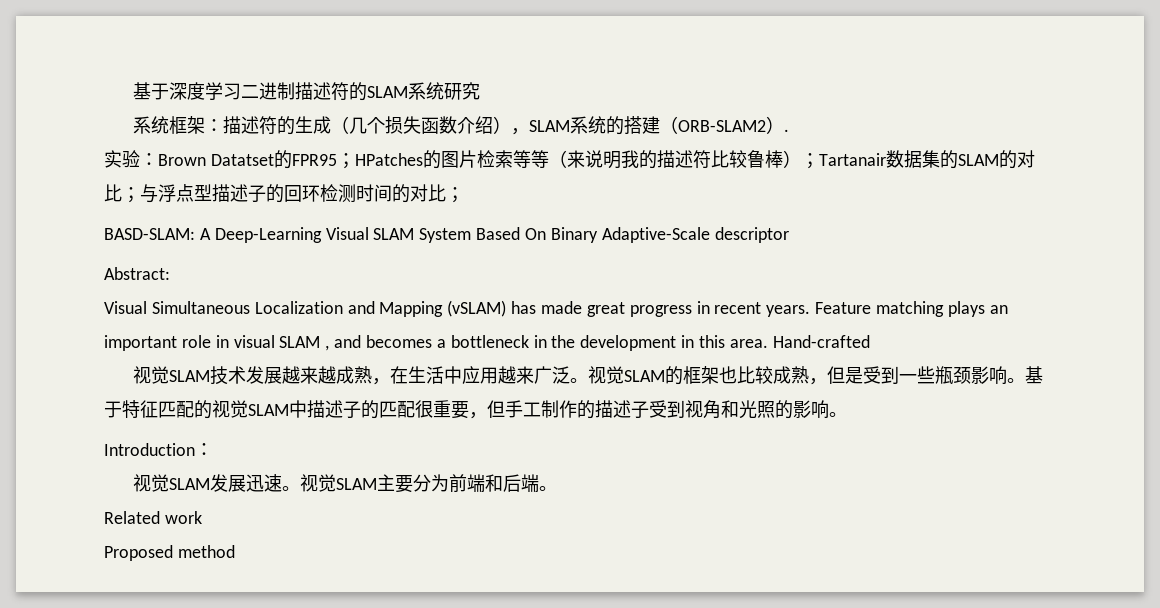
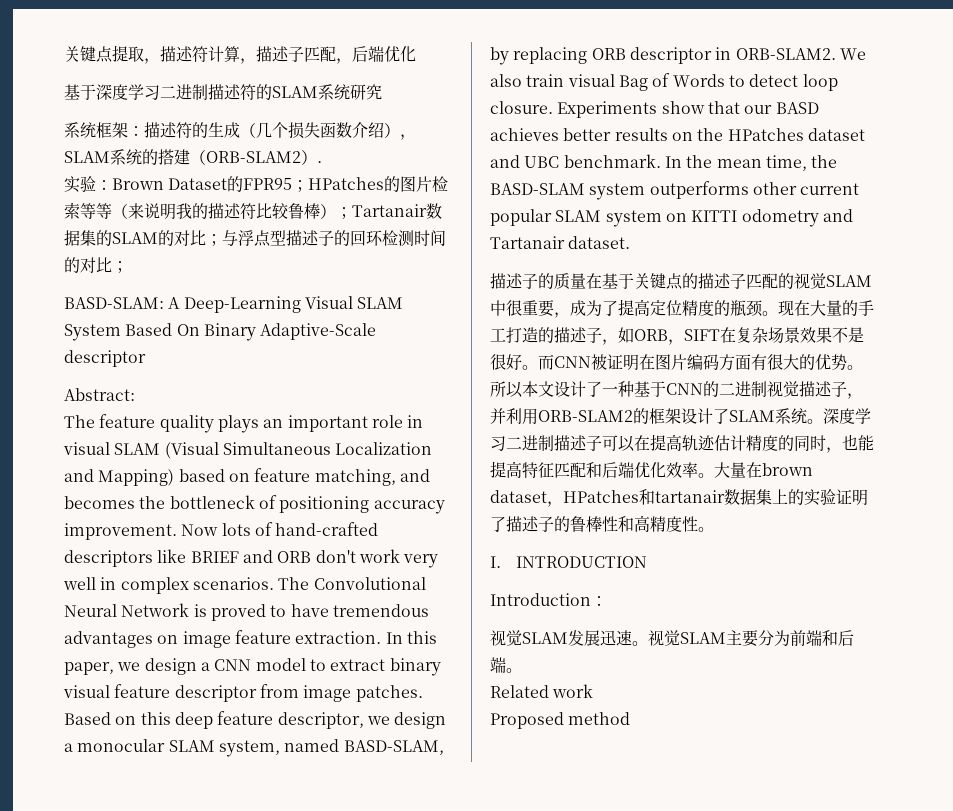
+ 关键点提取，描述符计算，描述子匹配，后端优化
- 实验：Brown Datatset的FPR95；HPatches的图片检索等等（来说明我的描述符比较鲁棒）；Tartanair数据集的SLAM的对比；与浮点型描述子的回环检测时间的对比；
+ 实验：Brown Dataset的FPR95；HPatches的图片检索等等（来说明我的描述符比较鲁棒）；Tartanair数据集的SLAM的对比；与浮点型描述子的回环检测时间的对比；
- Visual Simultaneous Localization and Mapping (vSLAM) has made great progress in recent years. Feature matching plays an important role in visual SLAM , and becomes a bottleneck in the development in this area. Hand-crafted
- 视觉SLAM技术发展越来越成熟，在生活中应用越来广泛。视觉SLAM的框架也比较成熟，但是受到一些瓶颈影响。基于特征匹配的视觉SLAM中描述子的匹配很重要，但手工制作的描述子受到视角和光照的影响。
+ The feature quality plays an important role in visual SLAM (Visual Simultaneous Localization and Mapping) based on feature matching, and becomes the bottleneck of positioning accuracy improvement. Now lots of hand-crafted descriptors like BRIEF and ORB don't work very well in complex scenarios. The Convolutional Neural Network is proved to have tremendous advantages on image feature extraction. In this paper, we design a CNN model to extract binary visual feature descriptor from image patches. Based on this deep feature descriptor, we design a monocular SLAM system, named BASD-SLAM, by replacing ORB descriptor in ORB-SLAM2. We also train visual Bag of Words to detect loop closure. Experiments show that our BASD achieves better results on the HPatches dataset and UBC benchmark. In the mean time, the BASD-SLAM system outperforms other current popular SLAM system on KITTI odometry and Tartanair dataset.
+ 描述子的质量在基于关键点的描述子匹配的视觉SLAM中很重要，成为了提高定位精度的瓶颈。现在大量的手工打造的描述子，如ORB，SIFT在复杂场景效果不是很好。而CNN被证明在图片编码方面有很大的优势。所以本文设计了一种基于CNN的二进制视觉描述子，并利用ORB-SLAM2的框架设计了SLAM系统。深度学习二进制描述子可以在提高轨迹估计精度的同时，也能提高特征匹配和后端优化效率。大量在brown dataset，HPatches和tartanair数据集上的实验证明了描述子的鲁棒性和高精度性。
+ I. INTRODUCTION

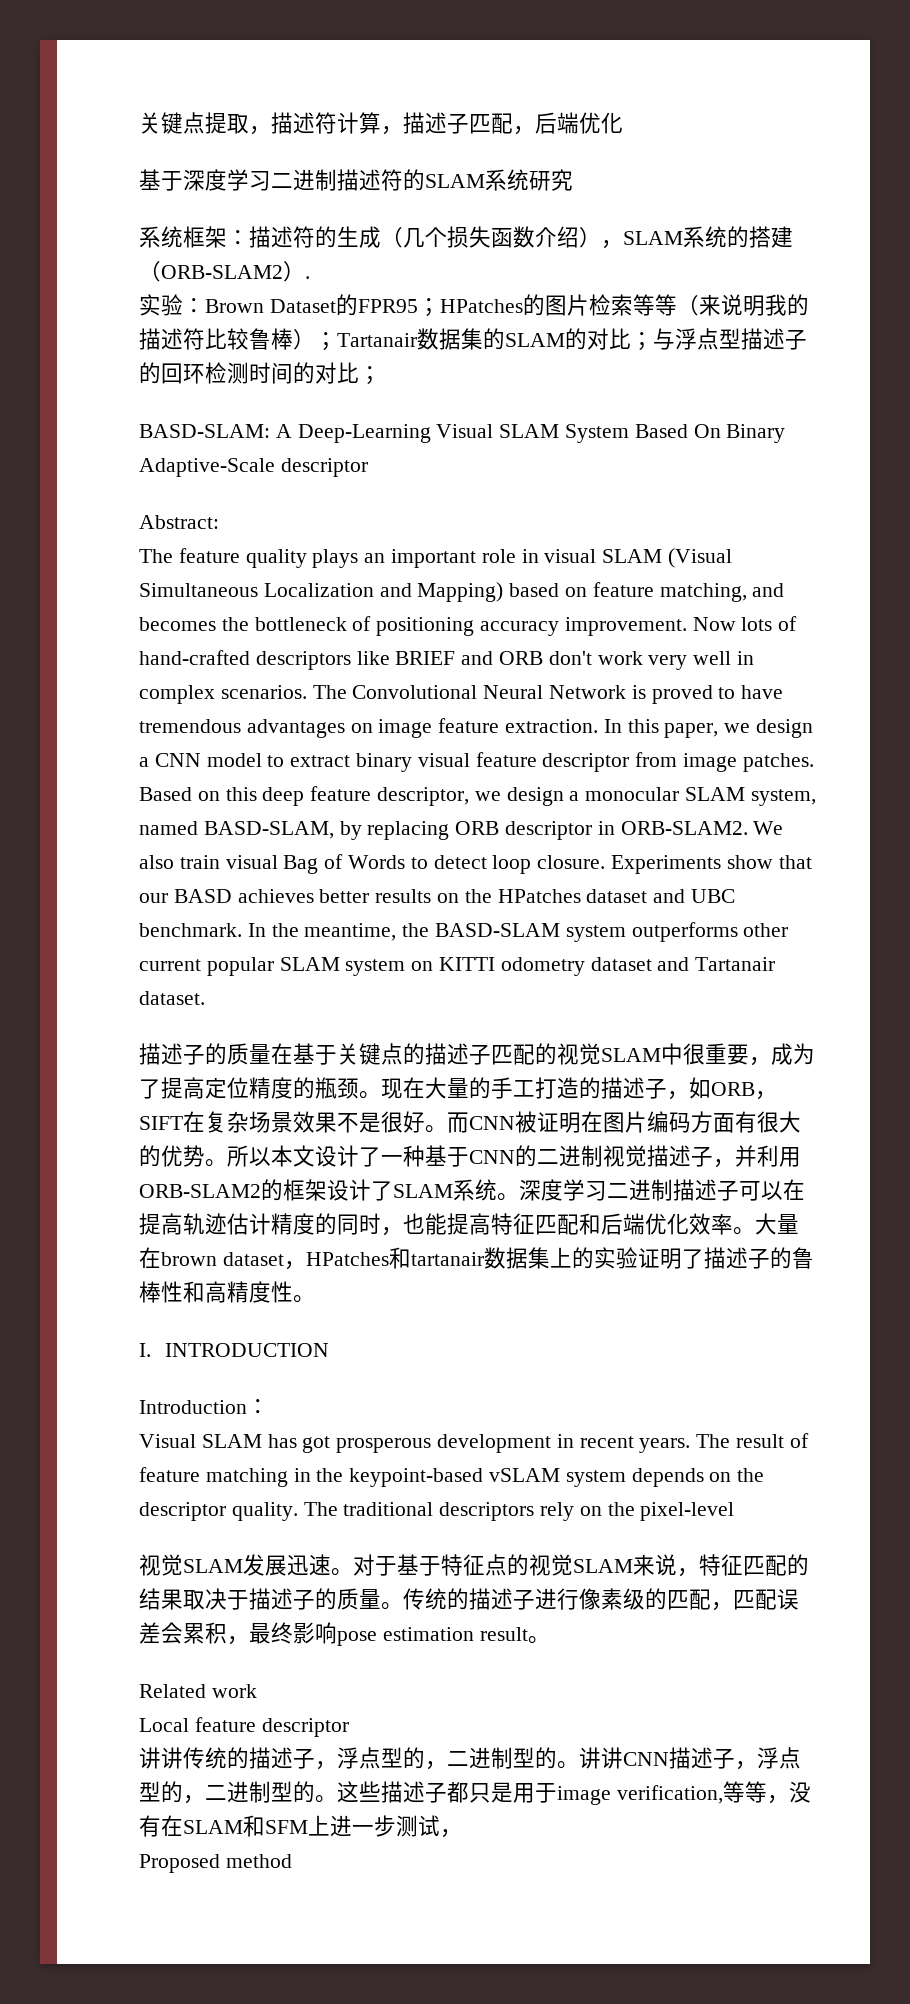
- In the mean time, the BASD-SLAM system outperforms other current popular SLAM system on KITTI odometry and Tartanair dataset.
+ In the meantime, the BASD-SLAM system outperforms other current popular SLAM system on KITTI odometry dataset and Tartanair dataset.
+ Visual SLAM has got prosperous development in recent years. The result of feature matching in the keypoint-based vSLAM system depends on the descriptor quality. The traditional descriptors rely on the pixel-level
- 视觉SLAM主要分为前端和后端。
+ 对于基于特征点的视觉SLAM来说，特征匹配的结果取决于描述子的质量。传统的描述子进行像素级的匹配，匹配误差会累积，最终影响pose estimation result。
  Related work
+ Local feature descriptor
+ 讲讲传统的描述子，浮点型的，二进制型的。讲讲CNN描述子，浮点型的，二进制型的。这些描述子都只是用于image verification,等等，没有在SLAM和SFM上进一步测试，

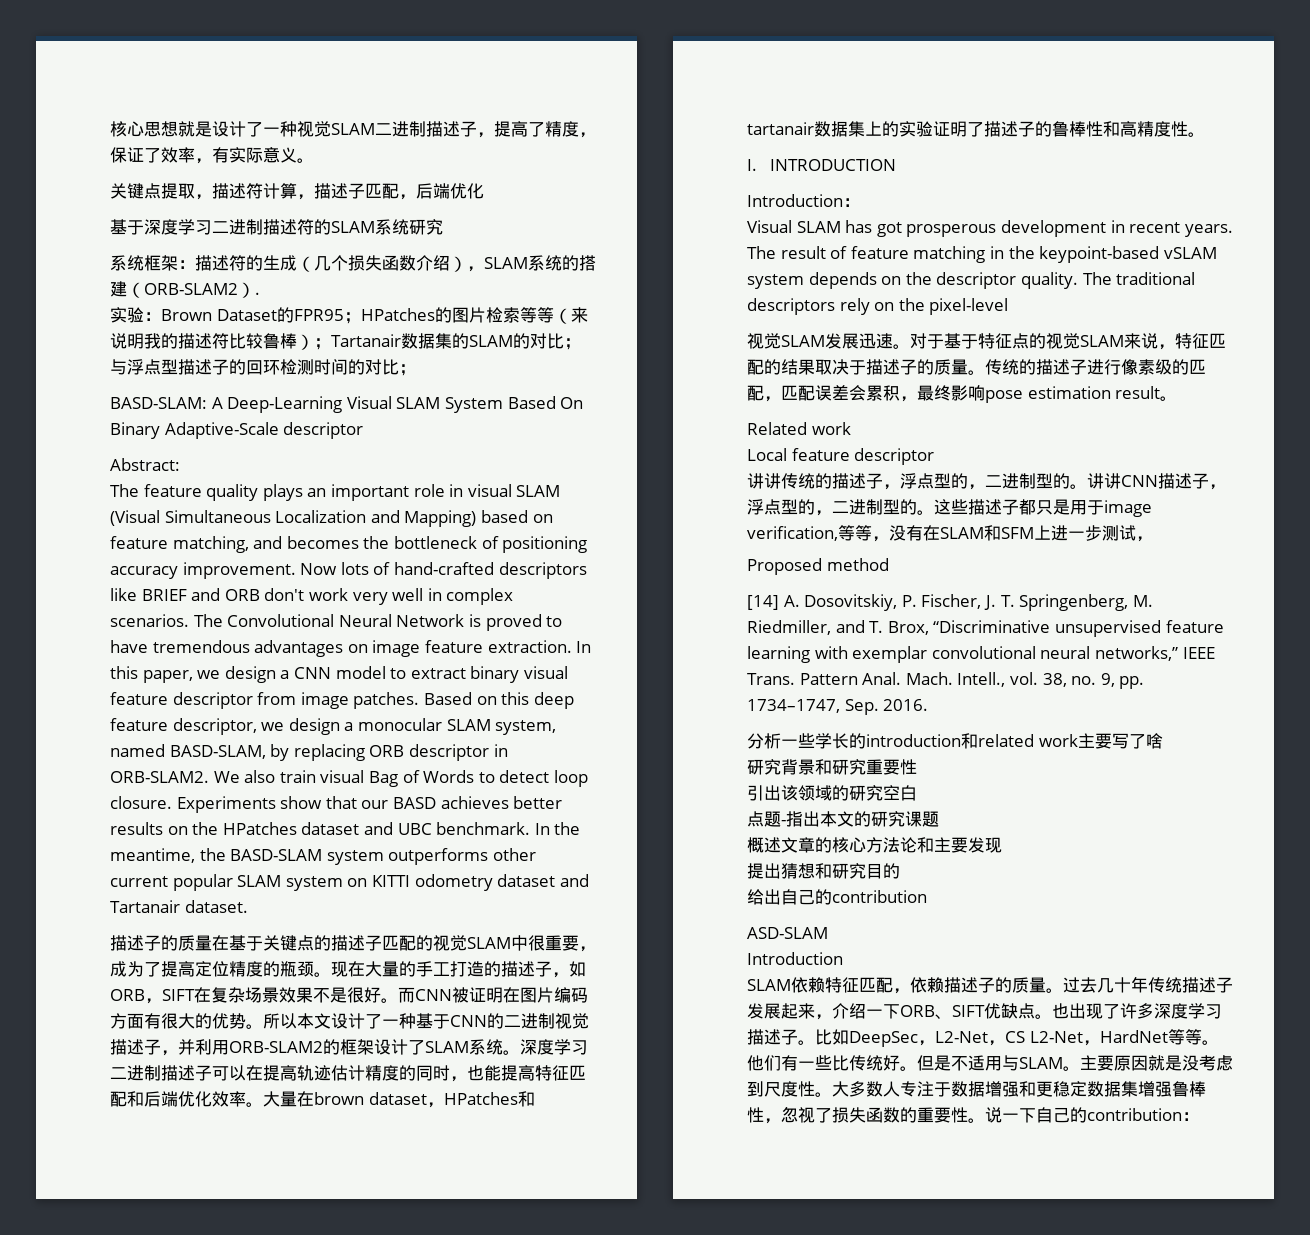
+ 核心思想就是设计了一种视觉SLAM二进制描述子，提高了精度，保证了效率，有实际意义。
+ [14] A. Dosovitskiy, P. Fischer, J. T. Springenberg, M. Riedmiller, and T. Brox, “Discriminative unsupervised feature learning with exemplar convolutional neural networks,” IEEE Trans. Pattern Anal. Mach. Intell., vol. 38, no. 9, pp. 1734–1747, Sep. 2016.
+ 分析一些学长的introduction和related work主要写了啥
+ 研究背景和研究重要性
+ 引出该领域的研究空白
+ 点题-指出本文的研究课题
+ 概述文章的核心方法论和主要发现
+ 提出猜想和研究目的
+ 给出自己的contribution
+ ASD-SLAM
+ Introduction
+ SLAM依赖特征匹配，依赖描述子的质量。过去几十年传统描述子发展起来，介绍一下ORB、SIFT优缺点。也出现了许多深度学习描述子。比如DeepSec，L2-Net，CS L2-Net，HardNet等等。他们有一些比传统好。但是不适用与SLAM。主要原因就是没考虑到尺度性。大多数人专注于数据增强和更稳定数据集增强鲁棒性，忽视了损失函数的重要性。说一下自己的contribution：

